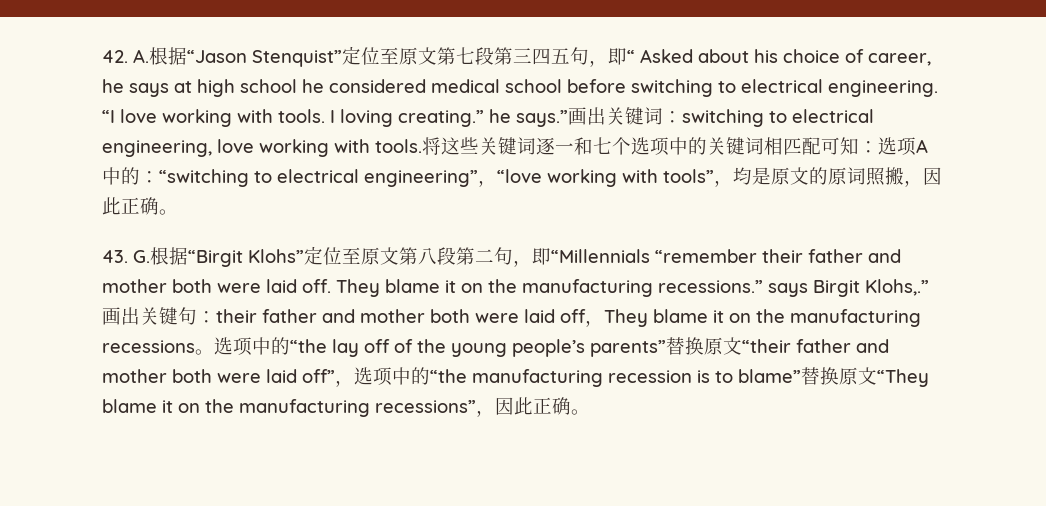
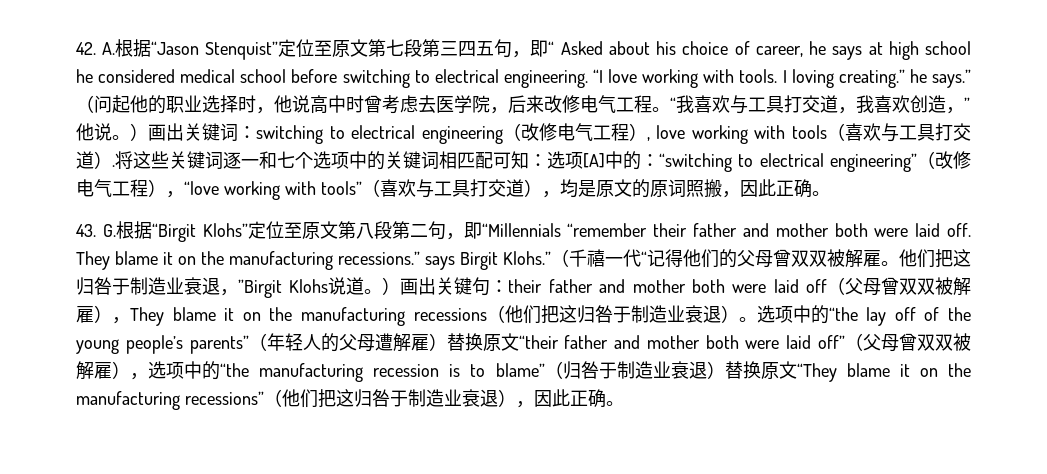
- 画出关键词：switching to electrical engineering, love working with tools.
+ （问起他的职业选择时，他说高中时曾考虑去医学院，后来改修电气工程。“我喜欢与工具打交道，我喜欢创造，”他说。）画出关键词：switching to electrical engineering（改修电气工程）, love working with tools（喜欢与工具打交道）.
- 将这些关键词逐一和七个选项中的关键词相匹配可知：选项A中的：“switching to electrical engineering”，“love working with tools”，均是原文的原词照搬，因此正确。
+ 将这些关键词逐一和七个选项中的关键词相匹配可知：选项[A]中的：“switching to electrical engineering”（改修电气工程），“love working with tools”（喜欢与工具打交道），均是原文的原词照搬，因此正确。
- They blame it on the manufacturing recessions.” says Birgit Klohs,.”画出关键句：their father and mother both were laid off，They blame it on the manufacturing recessions。
+ They blame it on the manufacturing recessions.” says Birgit Klohs.”（千禧一代“记得他们的父母曾双双被解雇。他们把这归咎于制造业衰退，”Birgit Klohs说道。）画出关键句：their father and mother both were laid off（父母曾双双被解雇），They blame it on the manufacturing recessions（他们把这归咎于制造业衰退）。
- 选项中的“the lay off of the young people’s parents”替换原文“their father and mother both were laid off”，选项中的“the manufacturing recession is to blame”替换原文“They blame it on the manufacturing recessions”，因此正确。
+ 选项中的“the lay off of the young people’s parents”（年轻人的父母遭解雇）替换原文“their father and mother both were laid off”（父母曾双双被解雇），选项中的“the manufacturing recession is to blame”（归咎于制造业衰退）替换原文“They blame it on the manufacturing recessions”（他们把这归咎于制造业衰退），因此正确。

